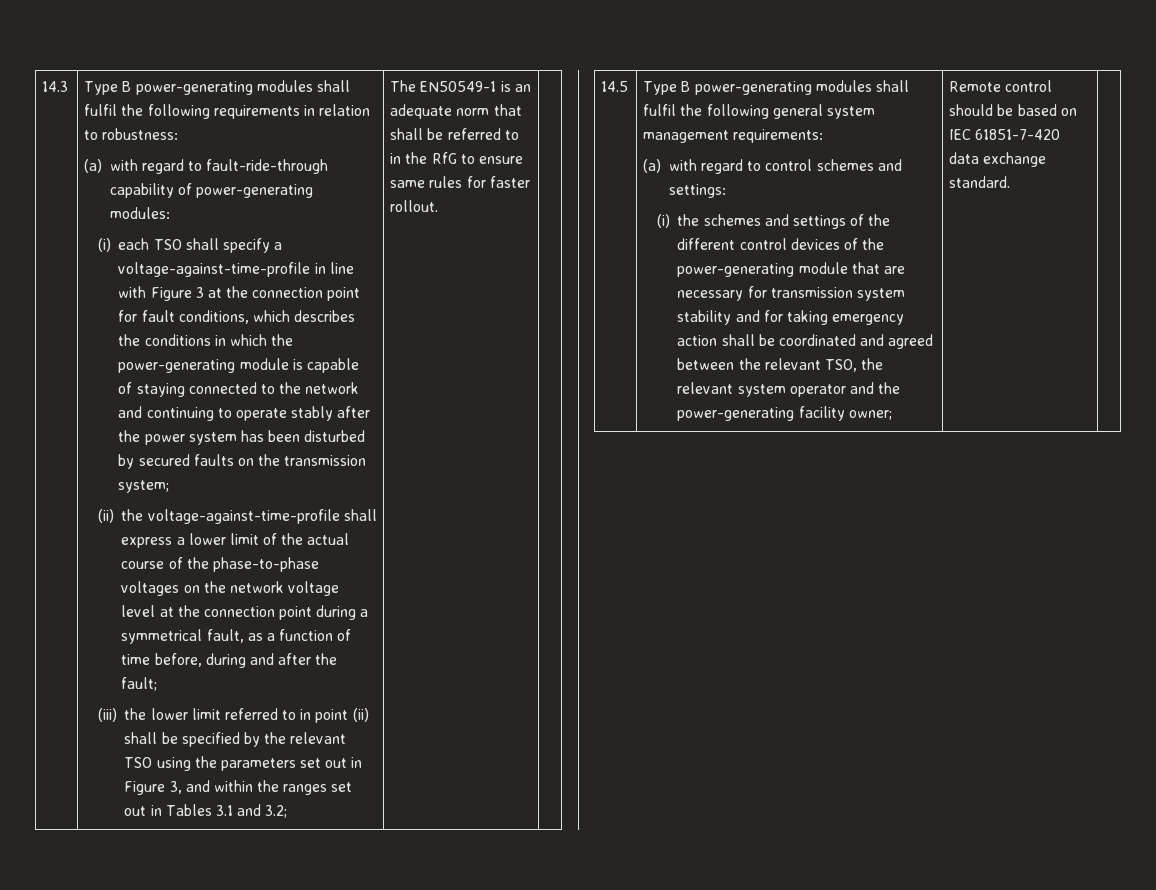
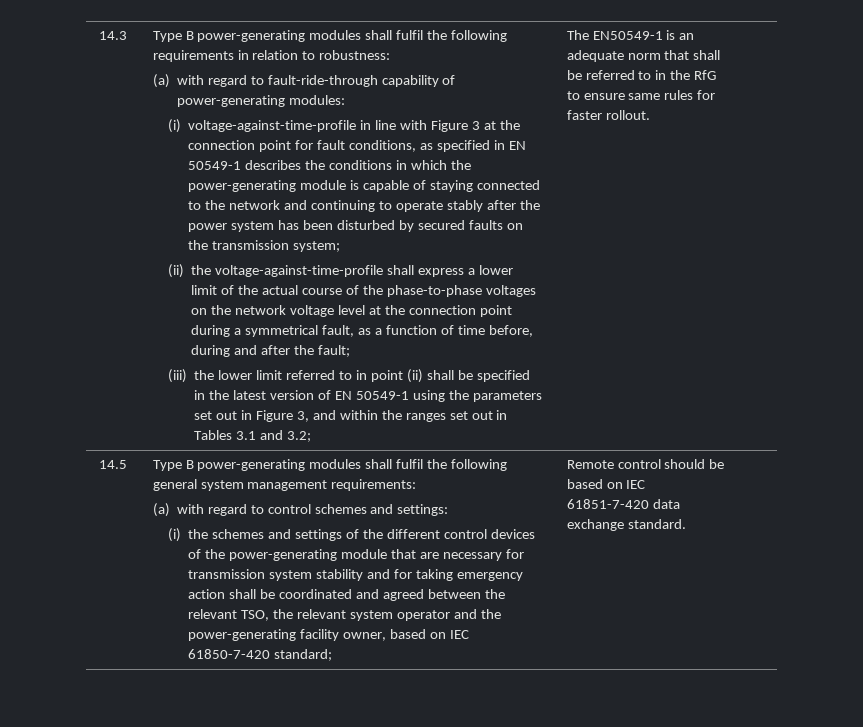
- (i) each TSO shall specify a voltage-against-time-profile in line with Figure 3 at the connection point for fault conditions, which describes the conditions in which the power-generating module is capable of staying connected to the network and continuing to operate stably after the power system has been disturbed by secured faults on the transmission system;
+ (i) voltage-against-time-profile in line with Figure 3 at the connection point for fault conditions, as specified in EN 50549-1 describes the conditions in which the power-generating module is capable of staying connected to the network and continuing to operate stably after the power system has been disturbed by secured faults on the transmission system;
- (iii) the lower limit referred to in point (ii) shall be specified by the relevant TSO using the parameters set out in Figure 3, and within the ranges set out in Tables 3.1 and 3.2;
+ (iii) the lower limit referred to in point (ii) shall be specified in the latest version of EN 50549-1 using the parameters set out in Figure 3, and within the ranges set out in Tables 3.1 and 3.2;
- (i) the schemes and settings of the different control devices of the power-generating module that are necessary for transmission system stability and for taking emergency action shall be coordinated and agreed between the relevant TSO, the relevant system operator and the power-generating facility owner;
+ (i) the schemes and settings of the different control devices of the power-generating module that are necessary for transmission system stability and for taking emergency action shall be coordinated and agreed between the relevant TSO, the relevant system operator and the power-generating facility owner, based on IEC 61850-7-420 standard;

